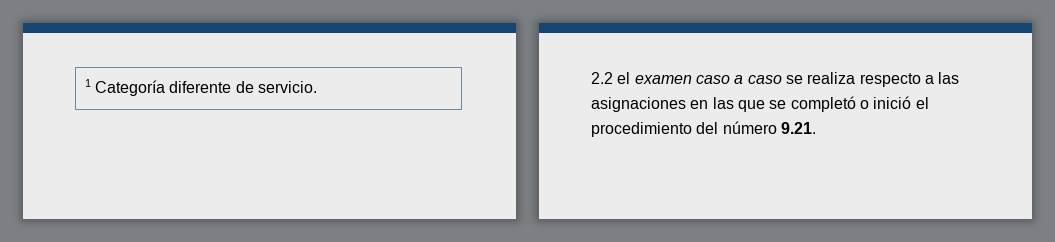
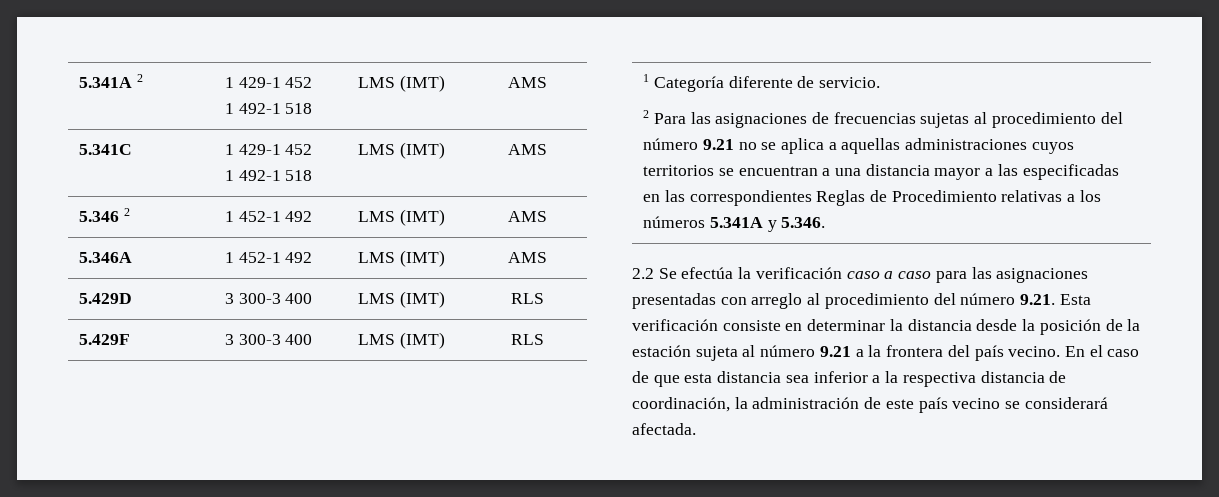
+ 5.341A 2 | 1 429-1 452
+ 1 492-1 518 | LMS (IMT) | AMS
+ 5.341C | 1 429-1 452
+ 1 492-1 518 | LMS (IMT) | AMS
+ 5.346 2 | 1 452-1 492 | LMS (IMT) | AMS
+ 5.346A | 1 452-1 492 | LMS (IMT) | AMS
+ 5.429D | 3 300-3 400 | LMS (IMT) | RLS
+ 5.429F | 3 300-3 400 | LMS (IMT) | RLS
- 2.2 el examen caso a caso se realiza respecto a las asignaciones en las que se completó o inició el procedimiento del número 9.21.
+ 2 Para las asignaciones de frecuencias sujetas al procedimiento del número 9.21 no se aplica a aquellas administraciones cuyos territorios se encuentran a una distancia mayor a las especificadas en las correspondientes Reglas de Procedimiento relativas a los números 5.341A y 5.346.
+ 2.2 Se efectúa la verificación caso a caso para las asignaciones presentadas con arreglo al procedimiento del número 9.21. Esta verificación consiste en determinar la distancia desde la posición de la estación sujeta al número 9.21 a la frontera del país vecino. En el caso de que esta distancia sea inferior a la respectiva distancia de coordinación, la administración de este país vecino se considerará afectada.

